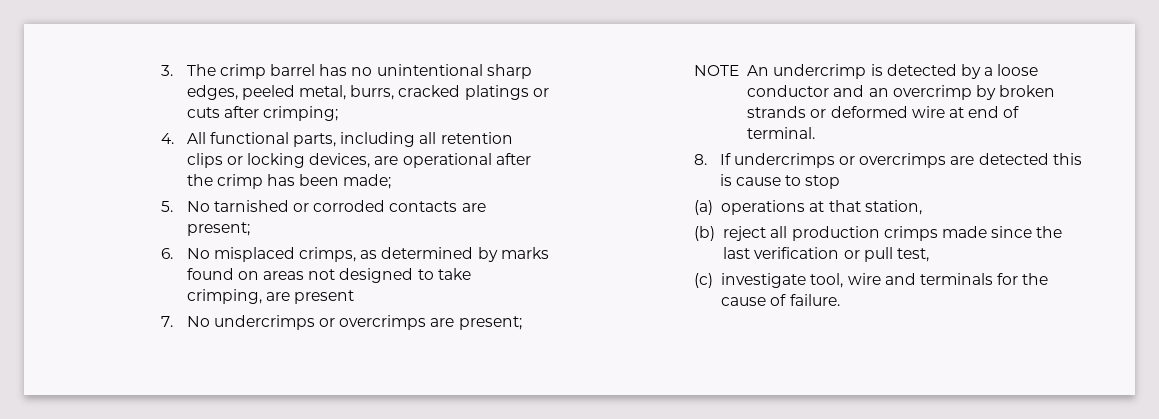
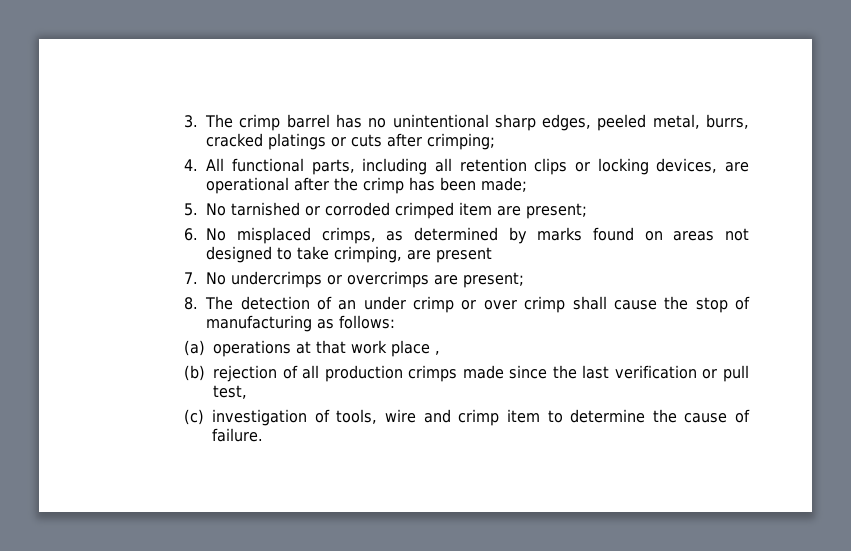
- 5. No tarnished or corroded contacts are present;
+ 5. No tarnished or corroded crimped item are present;
- NOTE An undercrimp is detected by a loose conductor and an overcrimp by broken strands or deformed wire at end of terminal.
- 8. If undercrimps or overcrimps are detected this is cause to stop
+ 8. The detection of an under crimp or over crimp shall cause the stop of manufacturing as follows:
- (a) operations at that station,
+ (a) operations at that work place ,
- (b) reject all production crimps made since the last verification or pull test,
+ (b) rejection of all production crimps made since the last verification or pull test,
- (c) investigate tool, wire and terminals for the cause of failure.
+ (c) investigation of tools, wire and crimp item to determine the cause of failure.

